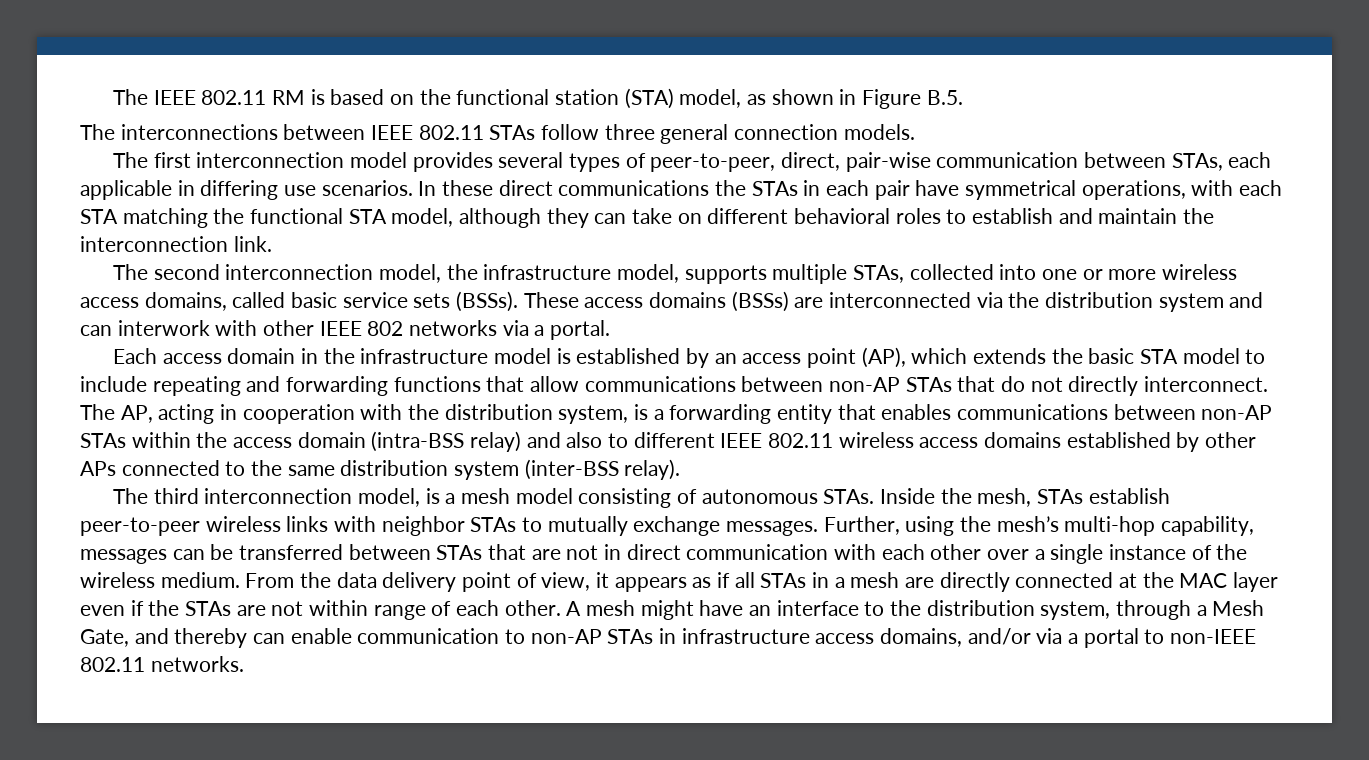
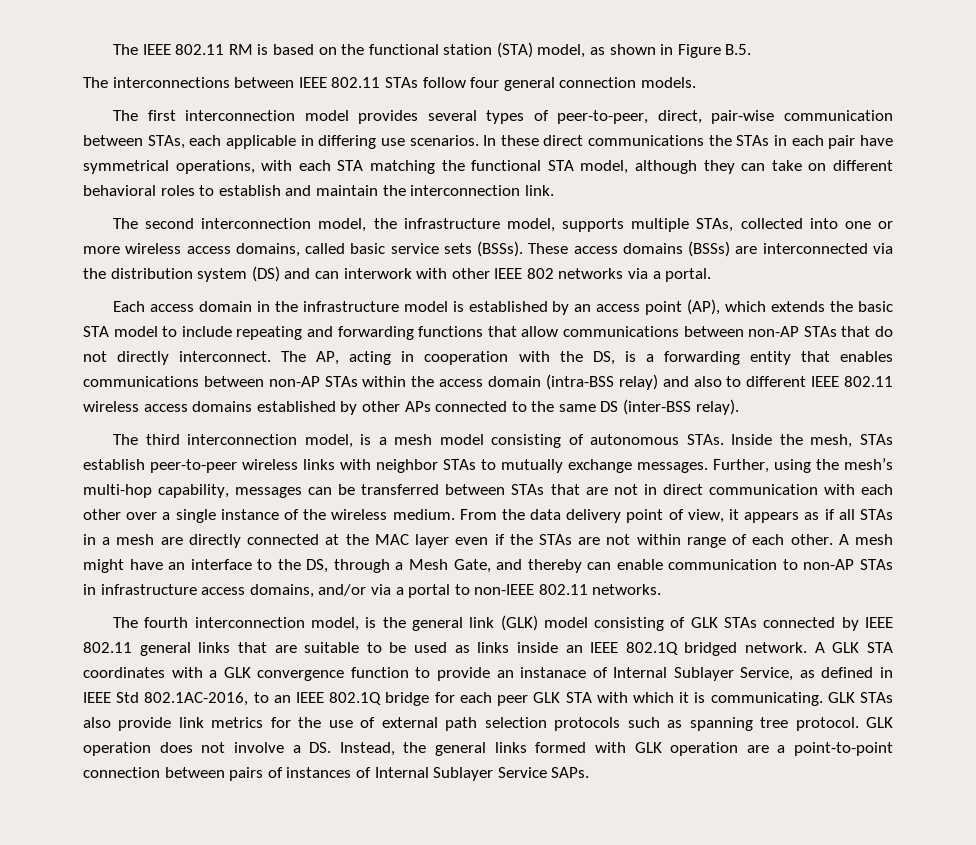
- The interconnections between IEEE 802.11 STAs follow three general connection models.
+ The interconnections between IEEE 802.11 STAs follow four general connection models.
- These access domains (BSSs) are interconnected via the distribution system and can interwork with other IEEE 802 networks via a portal.
+ These access domains (BSSs) are interconnected via the distribution system (DS) and can interwork with other IEEE 802 networks via a portal.
- The AP, acting in cooperation with the distribution system, is a forwarding entity that enables communications between non-AP STAs within the access domain (intra-BSS relay) and also to different IEEE 802.11 wireless access domains established by other APs connected to the same distribution system (inter-BSS relay).
+ The AP, acting in cooperation with the DS, is a forwarding entity that enables communications between non-AP STAs within the access domain (intra-BSS relay) and also to different IEEE 802.11 wireless access domains established by other APs connected to the same DS (inter-BSS relay).
- A mesh might have an interface to the distribution system, through a Mesh Gate, and thereby can enable communication to non-AP STAs in infrastructure access domains, and/or via a portal to non-IEEE 802.11 networks.
+ A mesh might have an interface to the DS, through a Mesh Gate, and thereby can enable communication to non-AP STAs in infrastructure access domains, and/or via a portal to non-IEEE 802.11 networks.
+ The fourth interconnection model, is the general link (GLK) model consisting of GLK STAs connected by IEEE 802.11 general links that are suitable to be used as links inside an IEEE 802.1Q bridged network. A GLK STA coordinates with a GLK convergence function to provide an instanace of Internal Sublayer Service, as defined in IEEE Std 802.1AC-2016, to an IEEE 802.1Q bridge for each peer GLK STA with which it is communicating. GLK STAs also provide link metrics for the use of external path selection protocols such as spanning tree protocol. GLK operation does not involve a DS. Instead, the general links formed with GLK operation are a point-to-point connection between pairs of instances of Internal Sublayer Service SAPs.

